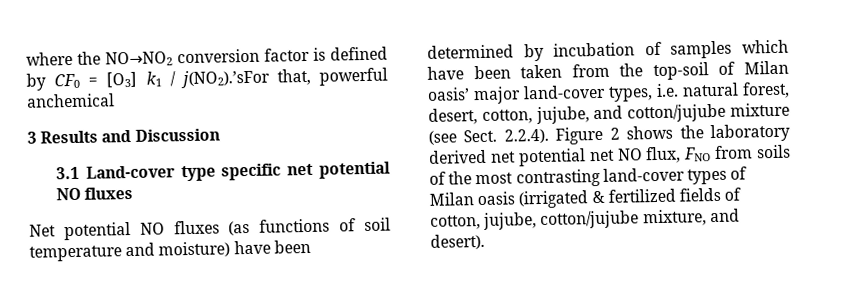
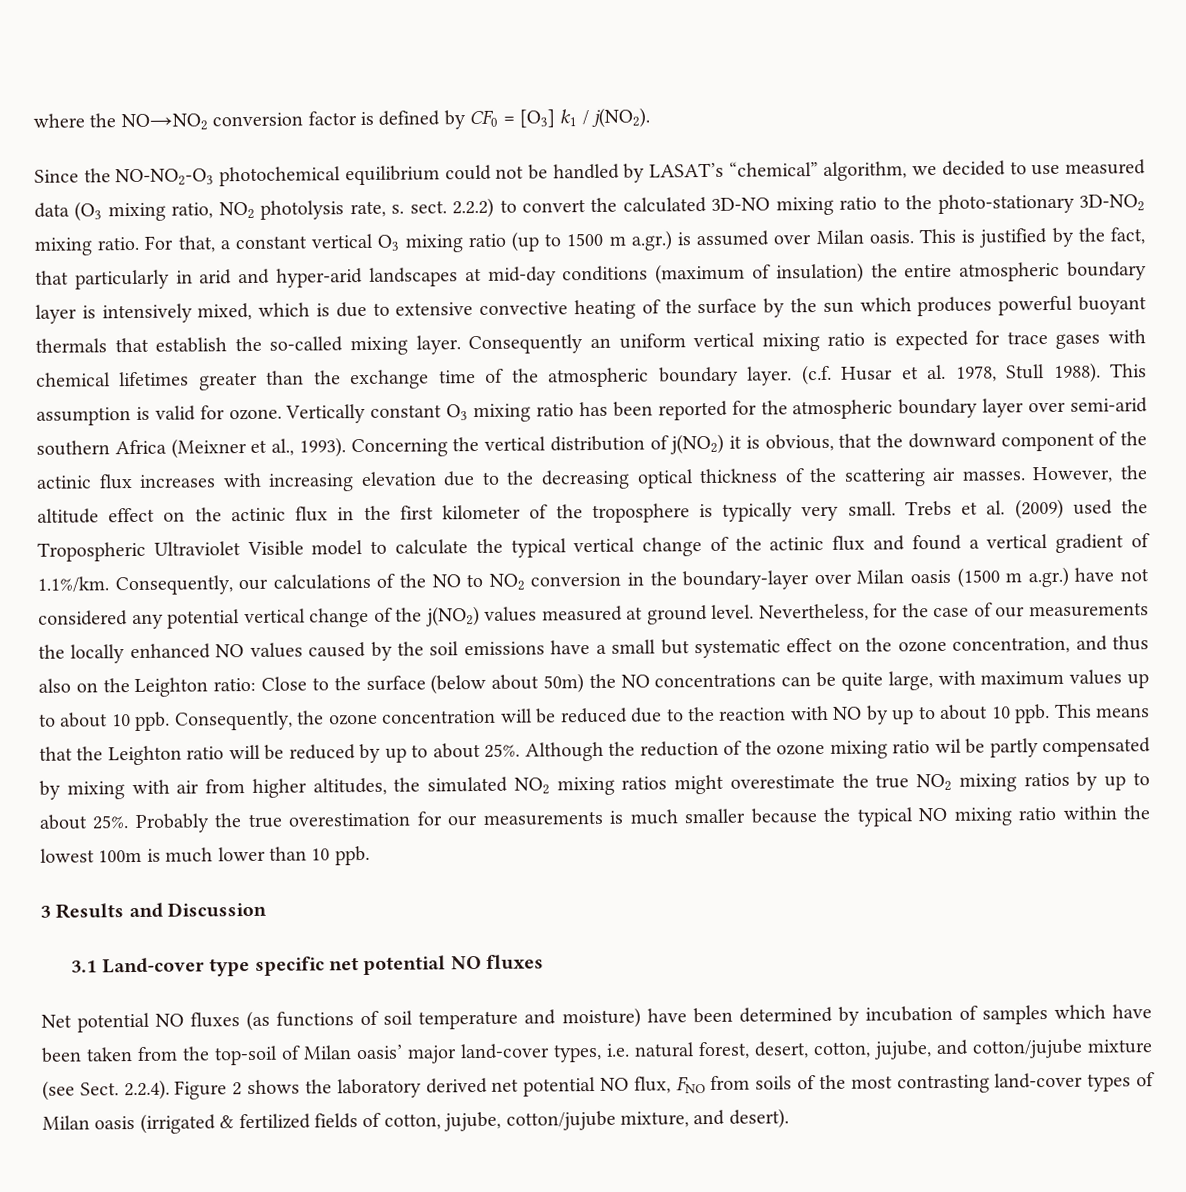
- where the NO→NO2 conversion factor is defined by CF0 = [O3] k1 / j(NO2).’sFor that, powerful anchemical
+ where the NO→NO2 conversion factor is defined by CF0 = [O3] k1 / j(NO2).
+ Since the NO-NO2-O3 photochemical equilibrium could not be handled by LASAT’s “chemical” algorithm, we decided to use measured data (O3 mixing ratio, NO2 photolysis rate, s. sect. 2.2.2) to convert the calculated 3D-NO mixing ratio to the photo-stationary 3D-NO2 mixing ratio. For that, a constant vertical O3 mixing ratio (up to 1500 m a.gr.) is assumed over Milan oasis. This is justified by the fact, that particularly in arid and hyper-arid landscapes at mid-day conditions (maximum of insulation) the entire atmospheric boundary layer is intensively mixed, which is due to extensive convective heating of the surface by the sun which produces powerful buoyant thermals that establish the so-called mixing layer. Consequently an uniform vertical mixing ratio is expected for trace gases with chemical lifetimes greater than the exchange time of the atmospheric boundary layer. (c.f. Husar et al. 1978, Stull 1988). This assumption is valid for ozone. Vertically constant O3 mixing ratio has been reported for the atmospheric boundary layer over semi-arid southern Africa (Meixner et al., 1993). Concerning the vertical distribution of j(NO2) it is obvious, that the downward component of the actinic flux increases with increasing elevation due to the decreasing optical thickness of the scattering air masses. However, the altitude effect on the actinic flux in the first kilometer of the troposphere is typically very small. Trebs et al. (2009) used the Tropospheric Ultraviolet Visible model to calculate the typical vertical change of the actinic flux and found a vertical gradient of 1.1%/km. Consequently, our calculations of the NO to NO2 conversion in the boundary-layer over Milan oasis (1500 m a.gr.) have not considered any potential vertical change of the j(NO2) values measured at ground level. Nevertheless, for the case of our measurements the locally enhanced NO values caused by the soil emissions have a small but systematic effect on the ozone concentration, and thus also on the Leighton ratio: Close to the surface (below about 50m) the NO concentrations can be quite large, with maximum values up to about 10 ppb. Consequently, the ozone concentration will be reduced due to the reaction with NO by up to about 10 ppb. This means that the Leighton ratio will be reduced by up to about 25%. Although the reduction of the ozone mixing ratio wil be partly compensated by mixing with air from higher altitudes, the simulated NO2 mixing ratios might overestimate the true NO2 mixing ratios by up to about 25%. Probably the true overestimation for our measurements is much smaller because the typical NO mixing ratio within the lowest 100m is much lower than 10 ppb.
- Net potential NO fluxes (as functions of soil temperature and moisture) have been determined by incubation of samples which have been taken from the top-soil of Milan oasis’ major land-cover types, i.e. natural forest, desert, cotton, jujube, and cotton/jujube mixture (see Sect. 2.2.4). Figure 2 shows the laboratory derived net potential net NO flux, FNO from soils of the most contrasting land-cover types of Milan oasis (irrigated & fertilized fields of cotton, jujube, cotton/jujube mixture, and desert).
+ Net potential NO fluxes (as functions of soil temperature and moisture) have been determined by incubation of samples which have been taken from the top-soil of Milan oasis’ major land-cover types, i.e. natural forest, desert, cotton, jujube, and cotton/jujube mixture (see Sect. 2.2.4). Figure 2 shows the laboratory derived net potential NO flux, FNO from soils of the most contrasting land-cover types of Milan oasis (irrigated & fertilized fields of cotton, jujube, cotton/jujube mixture, and desert).

